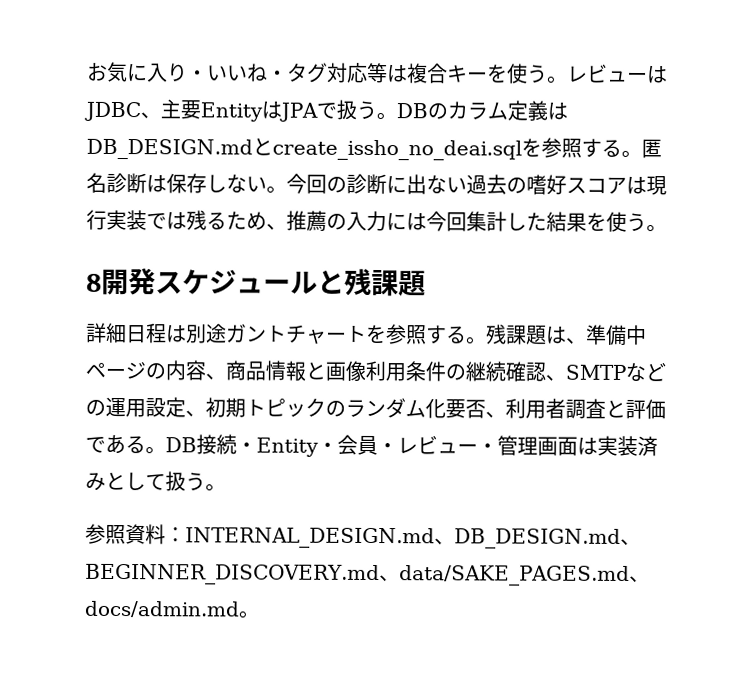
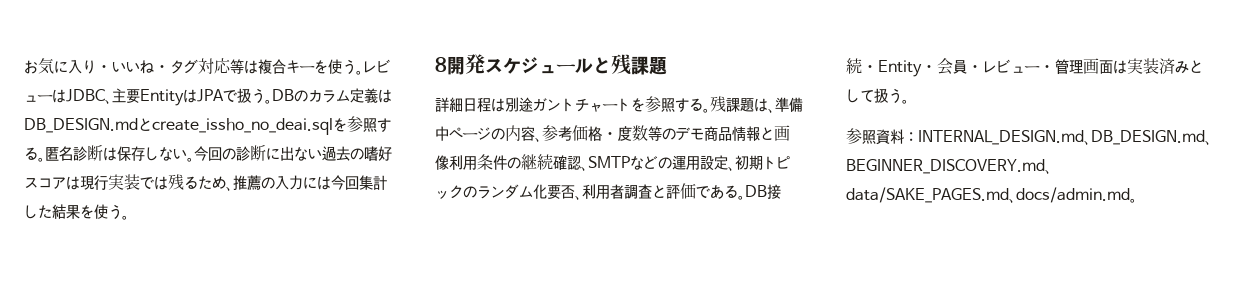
- 残課題は、準備中ページの内容、商品情報と画像利用条件の継続確認、SMTPなどの運用設定、初期トピックのランダム化要否、利用者調査と評価である。
+ 残課題は、準備中ページの内容、参考価格・度数等のデモ商品情報と画像利用条件の継続確認、SMTPなどの運用設定、初期トピックのランダム化要否、利用者調査と評価である。

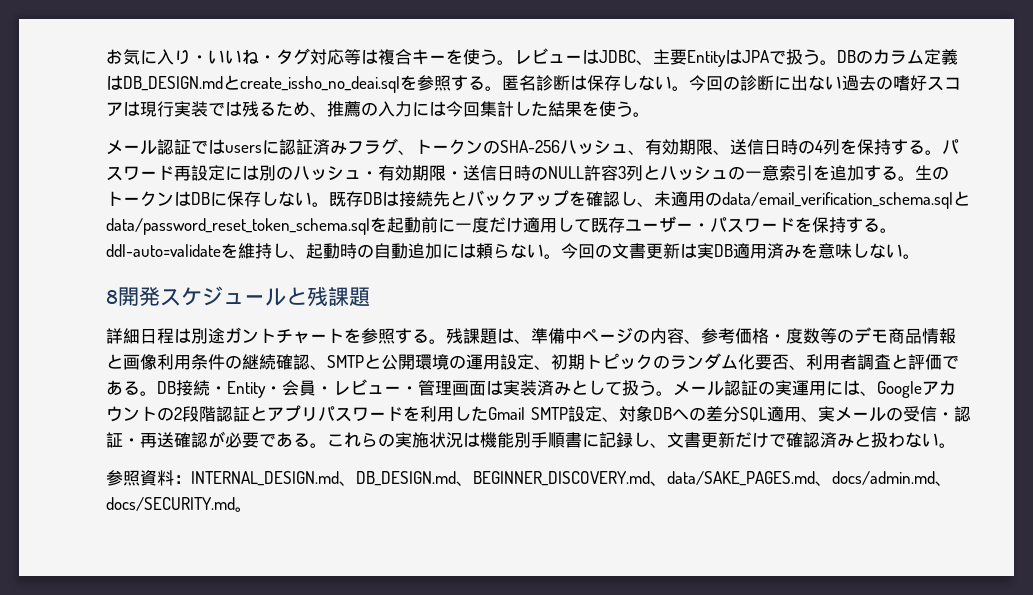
+ メール認証ではusersに認証済みフラグ、トークンのSHA-256ハッシュ、有効期限、送信日時の4列を保持する。パスワード再設定には別のハッシュ・有効期限・送信日時のNULL許容3列とハッシュの一意索引を追加する。生のトークンはDBに保存しない。既存DBは接続先とバックアップを確認し、未適用のdata/email_verification_schema.sqlとdata/password_reset_token_schema.sqlを起動前に一度だけ適用して既存ユーザー・パスワードを保持する。ddl-auto=validateを維持し、起動時の自動追加には頼らない。今回の文書更新は実DB適用済みを意味しない。
- 残課題は、準備中ページの内容、参考価格・度数等のデモ商品情報と画像利用条件の継続確認、SMTPなどの運用設定、初期トピックのランダム化要否、利用者調査と評価である。
+ 残課題は、準備中ページの内容、参考価格・度数等のデモ商品情報と画像利用条件の継続確認、SMTPと公開環境の運用設定、初期トピックのランダム化要否、利用者調査と評価である。
+ メール認証の実運用には、Googleアカウントの2段階認証とアプリパスワードを利用したGmail SMTP設定、対象DBへの差分SQL適用、実メールの受信・認証・再送確認が必要である。これらの実施状況は機能別手順書に記録し、文書更新だけで確認済みと扱わない。
- 参照資料：INTERNAL_DESIGN.md、DB_DESIGN.md、BEGINNER_DISCOVERY.md、data/SAKE_PAGES.md、docs/admin.md。
+ 参照資料：INTERNAL_DESIGN.md、DB_DESIGN.md、BEGINNER_DISCOVERY.md、data/SAKE_PAGES.md、docs/admin.md、docs/SECURITY.md。

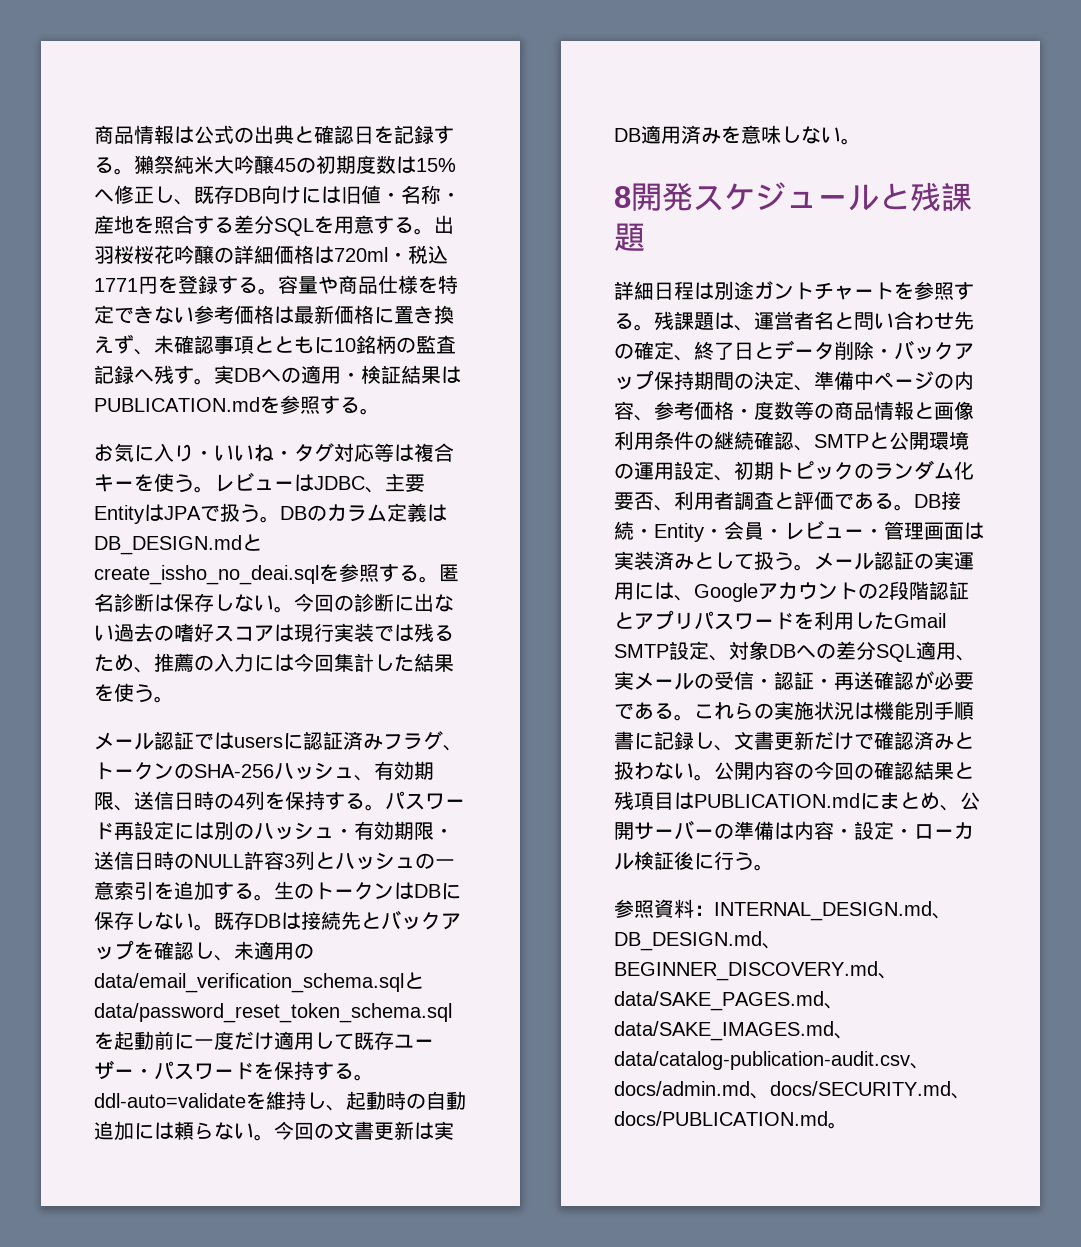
+ 商品情報は公式の出典と確認日を記録する。獺祭純米大吟醸45の初期度数は15%へ修正し、既存DB向けには旧値・名称・産地を照合する差分SQLを用意する。出羽桜桜花吟醸の詳細価格は720ml・税込1771円を登録する。容量や商品仕様を特定できない参考価格は最新価格に置き換えず、未確認事項とともに10銘柄の監査記録へ残す。実DBへの適用・検証結果はPUBLICATION.mdを参照する。
- 残課題は、準備中ページの内容、参考価格・度数等のデモ商品情報と画像利用条件の継続確認、SMTPと公開環境の運用設定、初期トピックのランダム化要否、利用者調査と評価である。
+ 残課題は、運営者名と問い合わせ先の確定、終了日とデータ削除・バックアップ保持期間の決定、準備中ページの内容、参考価格・度数等の商品情報と画像利用条件の継続確認、SMTPと公開環境の運用設定、初期トピックのランダム化要否、利用者調査と評価である。
+ 公開内容の今回の確認結果と残項目はPUBLICATION.mdにまとめ、公開サーバーの準備は内容・設定・ローカル検証後に行う。
- 参照資料：INTERNAL_DESIGN.md、DB_DESIGN.md、BEGINNER_DISCOVERY.md、data/SAKE_PAGES.md、docs/admin.md、docs/SECURITY.md。
+ 参照資料：INTERNAL_DESIGN.md、DB_DESIGN.md、BEGINNER_DISCOVERY.md、data/SAKE_PAGES.md、data/SAKE_IMAGES.md、data/catalog-publication-audit.csv、docs/admin.md、docs/SECURITY.md、docs/PUBLICATION.md。

